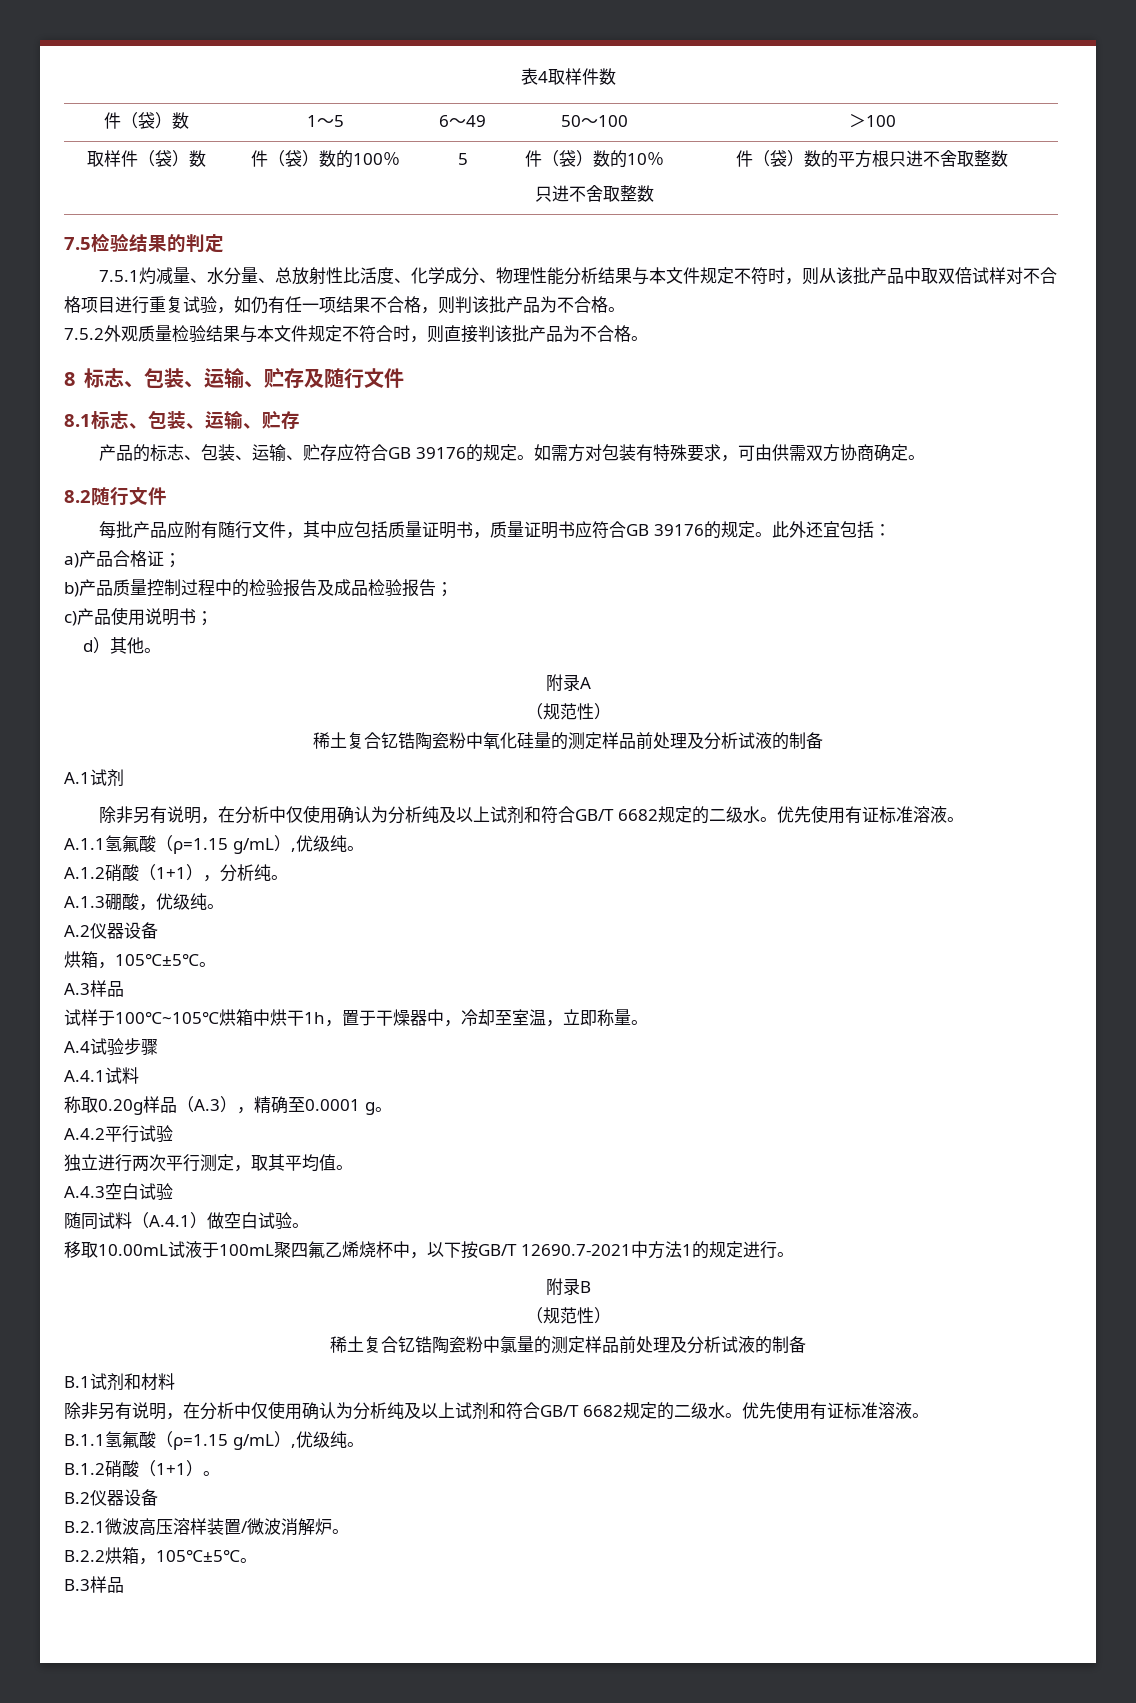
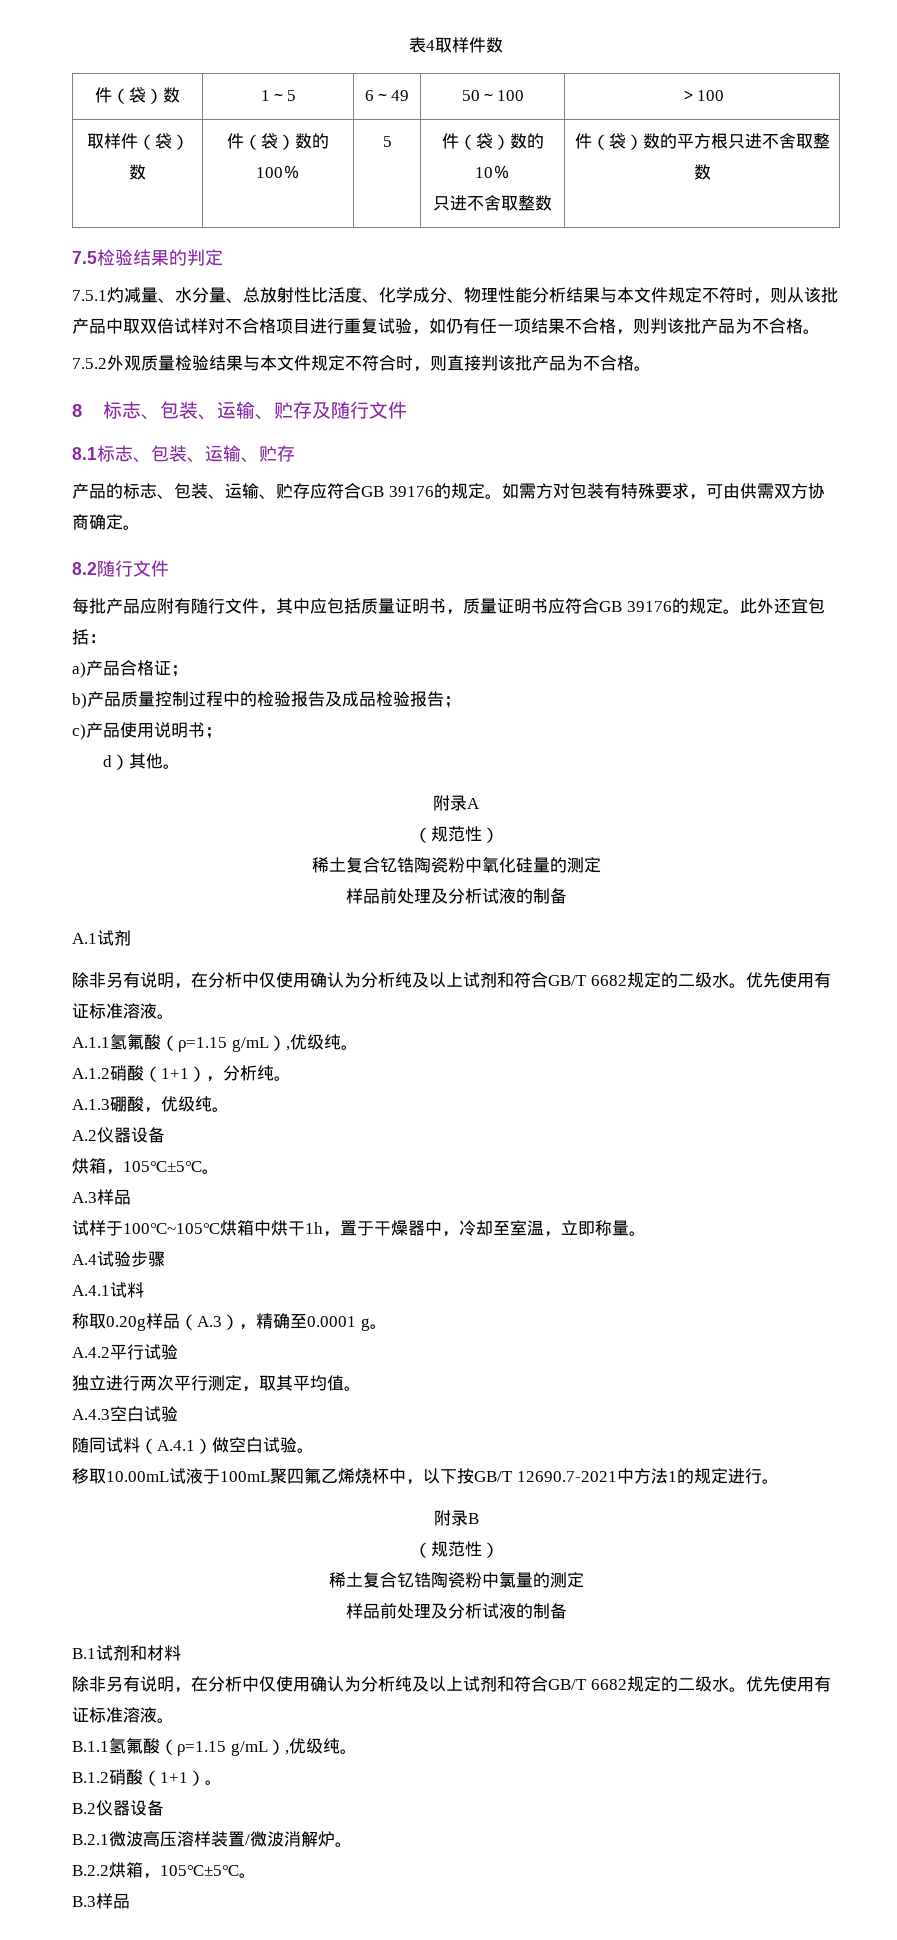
- 稀土复合钇锆陶瓷粉中氧化硅量的测定样品前处理及分析试液的制备
+ 稀土复合钇锆陶瓷粉中氧化硅量的测定
+ 样品前处理及分析试液的制备
- 稀土复合钇锆陶瓷粉中氯量的测定样品前处理及分析试液的制备
+ 稀土复合钇锆陶瓷粉中氯量的测定
+ 样品前处理及分析试液的制备

